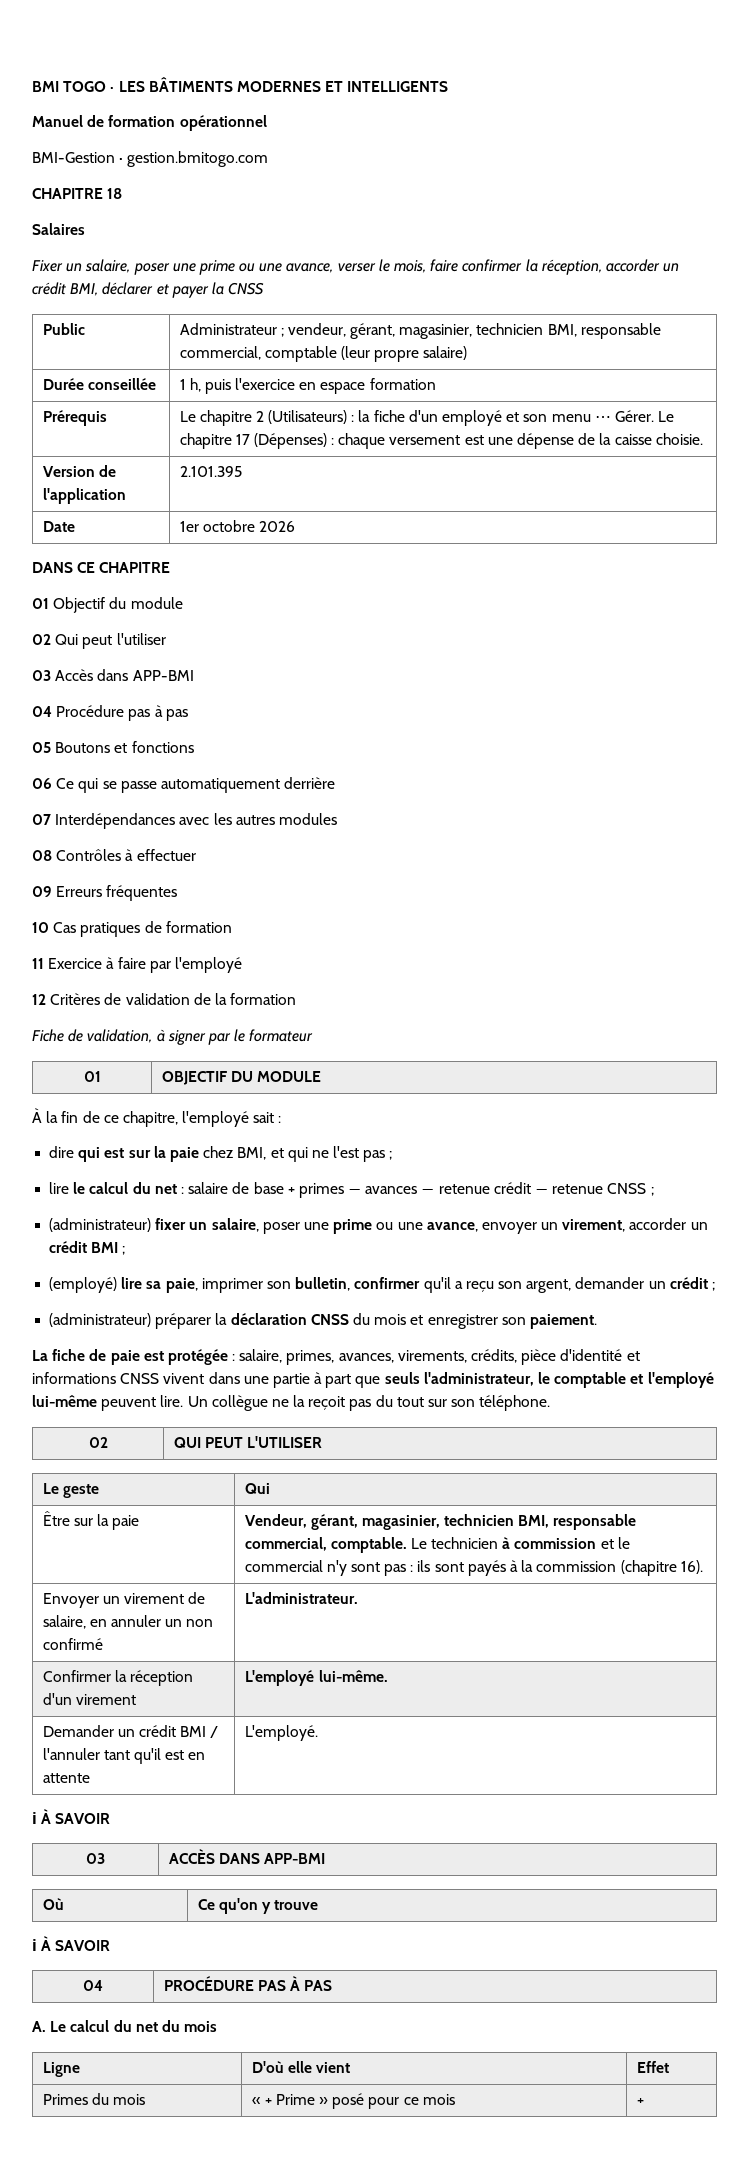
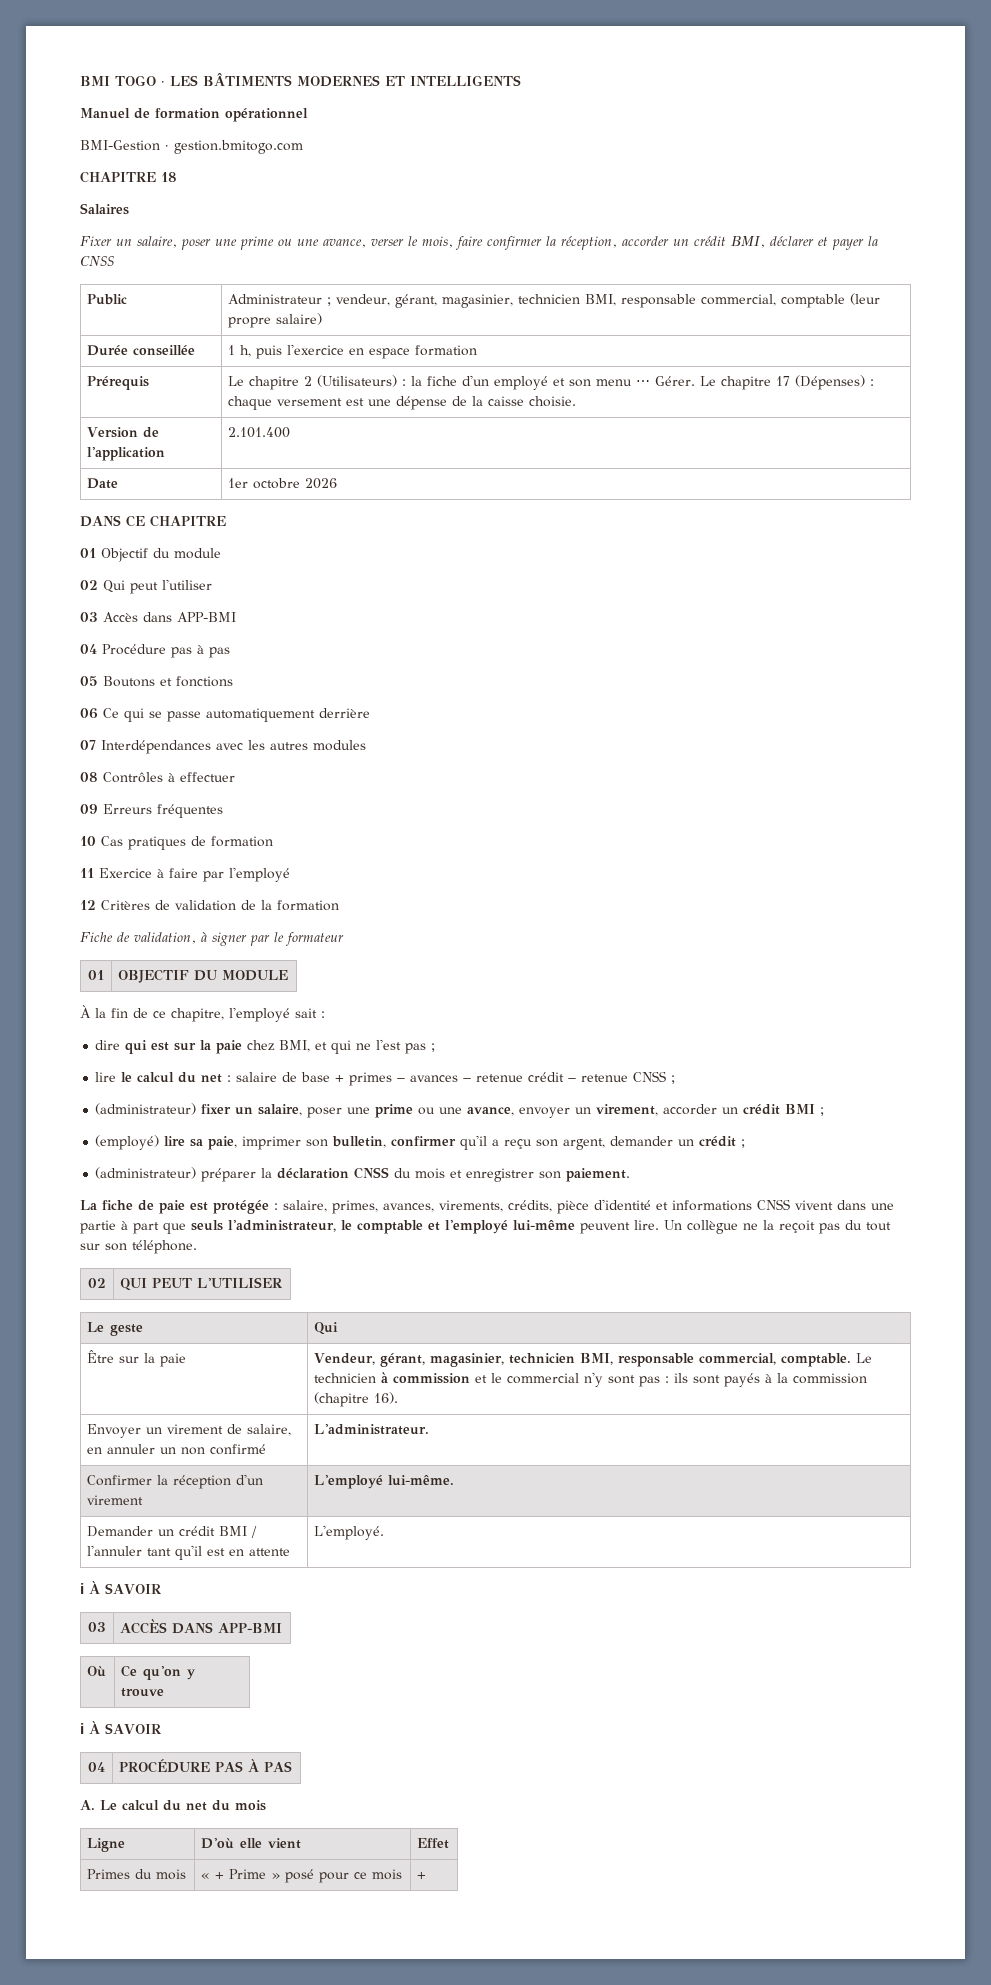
- Version de l'application | 2.101.395
+ Version de l'application | 2.101.400

